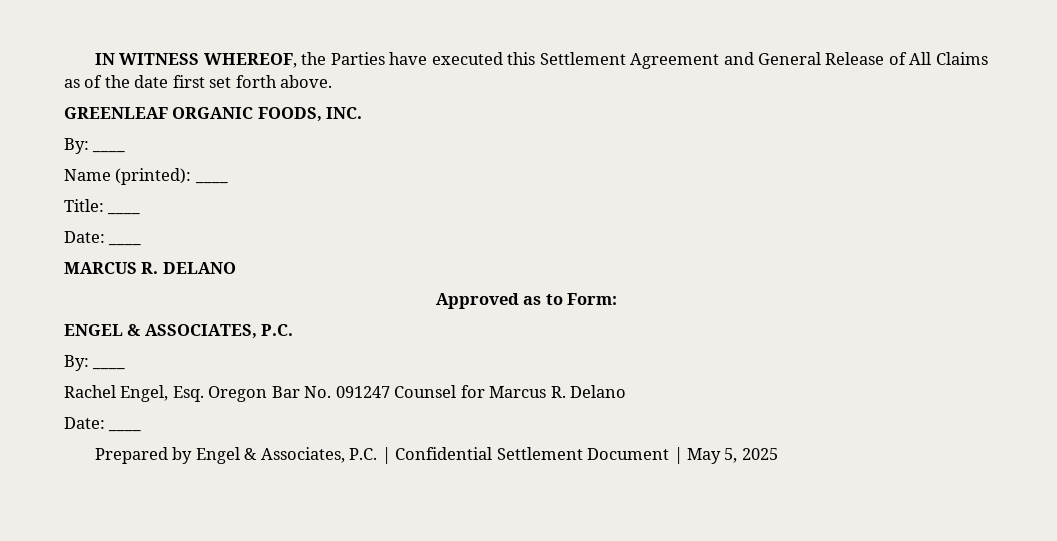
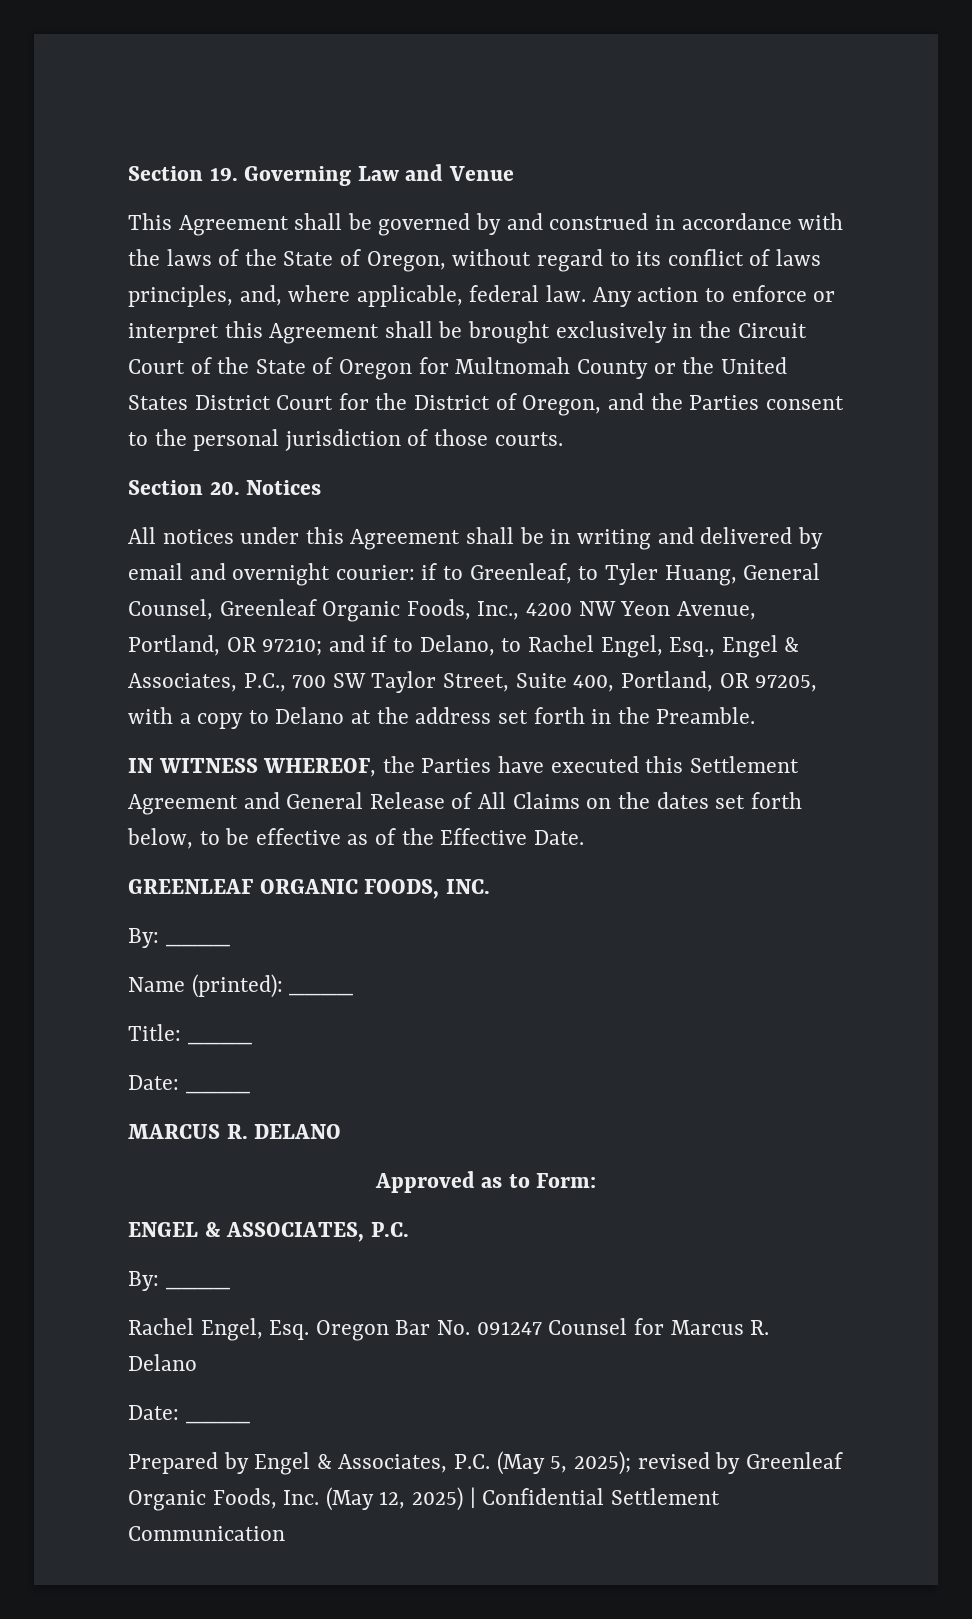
+ Section 19. Governing Law and Venue
+ This Agreement shall be governed by and construed in accordance with the laws of the State of Oregon, without regard to its conflict of laws principles, and, where applicable, federal law. Any action to enforce or interpret this Agreement shall be brought exclusively in the Circuit Court of the State of Oregon for Multnomah County or the United States District Court for the District of Oregon, and the Parties consent to the personal jurisdiction of those courts.
+ Section 20. Notices
+ All notices under this Agreement shall be in writing and delivered by email and overnight courier: if to Greenleaf, to Tyler Huang, General Counsel, Greenleaf Organic Foods, Inc., 4200 NW Yeon Avenue, Portland, OR 97210; and if to Delano, to Rachel Engel, Esq., Engel & Associates, P.C., 700 SW Taylor Street, Suite 400, Portland, OR 97205, with a copy to Delano at the address set forth in the Preamble.
- IN WITNESS WHEREOF, the Parties have executed this Settlement Agreement and General Release of All Claims as of the date first set forth above.
+ IN WITNESS WHEREOF, the Parties have executed this Settlement Agreement and General Release of All Claims on the dates set forth below, to be effective as of the Effective Date.
- Prepared by Engel & Associates, P.C. | Confidential Settlement Document | May 5, 2025
+ Prepared by Engel & Associates, P.C. (May 5, 2025); revised by Greenleaf Organic Foods, Inc. (May 12, 2025) | Confidential Settlement Communication

